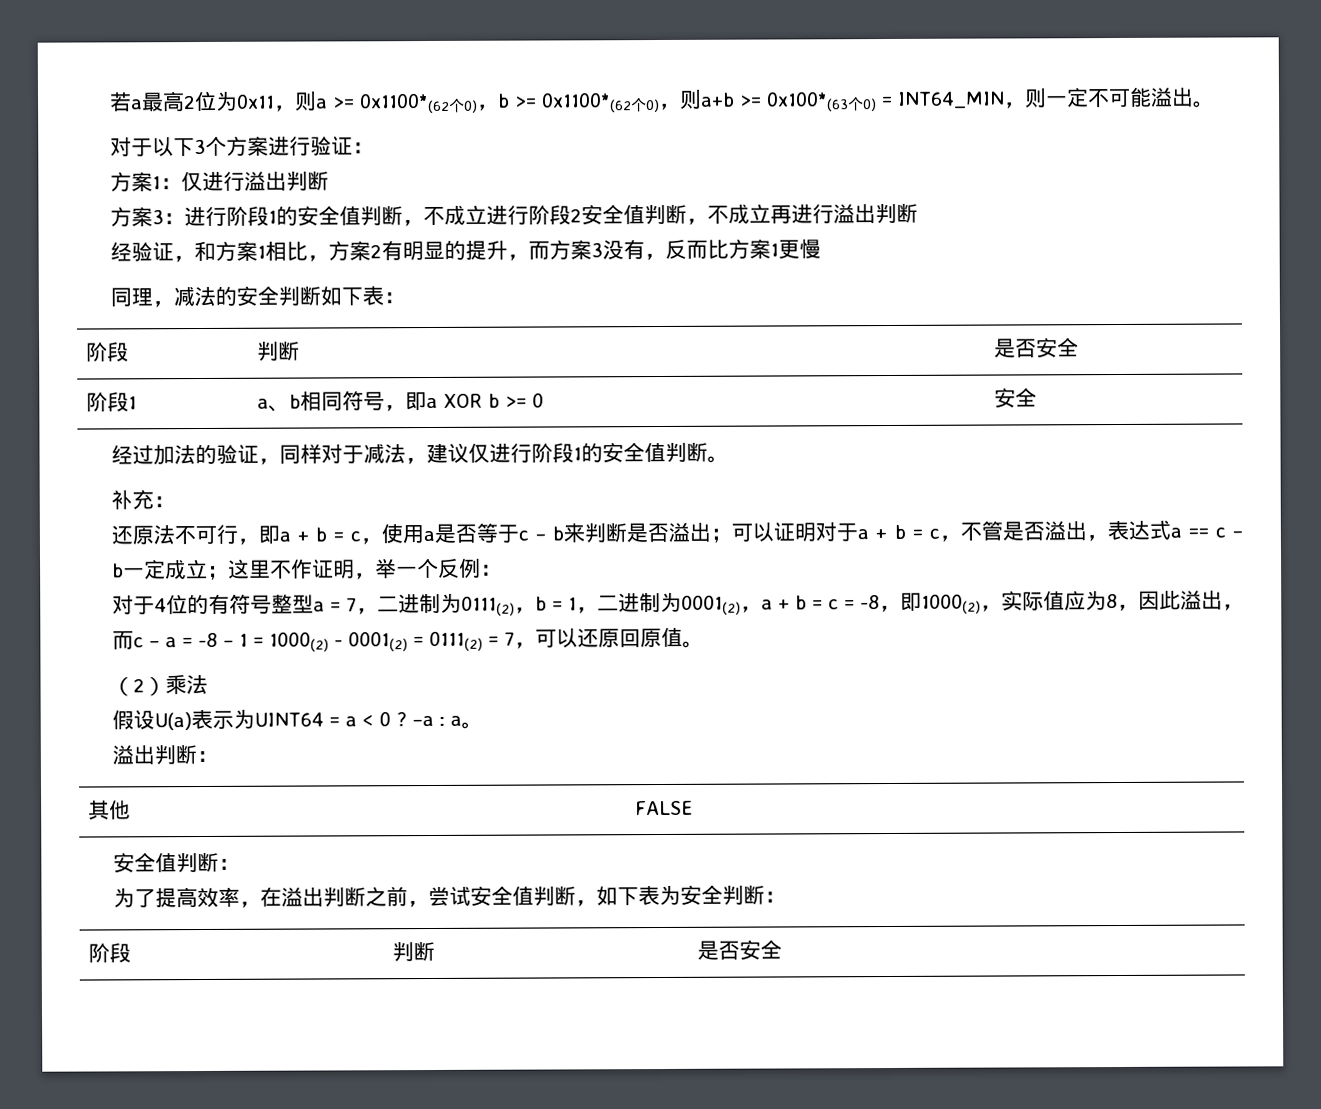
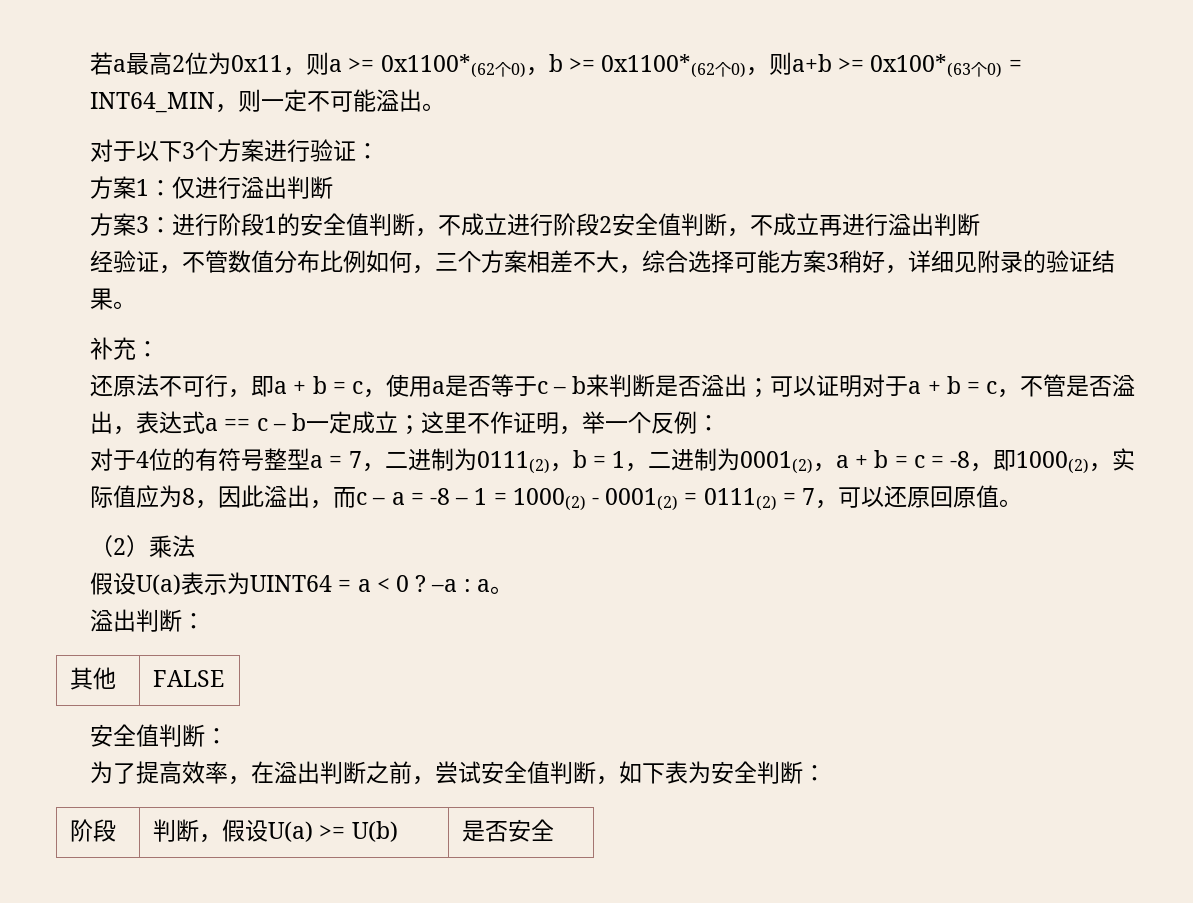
- 经验证，和方案1相比，方案2有明显的提升，而方案3没有，反而比方案1更慢
- 同理，减法的安全判断如下表：
- 阶段 | 判断 | 是否安全
- 阶段1 | a、b相同符号，即a XOR b >= 0 | 安全
- 经过加法的验证，同样对于减法，建议仅进行阶段1的安全值判断。
+ 经验证，不管数值分布比例如何，三个方案相差不大，综合选择可能方案3稍好，详细见附录的验证结果。
  为了提高效率，在溢出判断之前，尝试安全值判断，如下表为安全判断：
- 阶段 | 判断 | 是否安全
+ 阶段 | 判断，假设U(a) >= U(b) | 是否安全

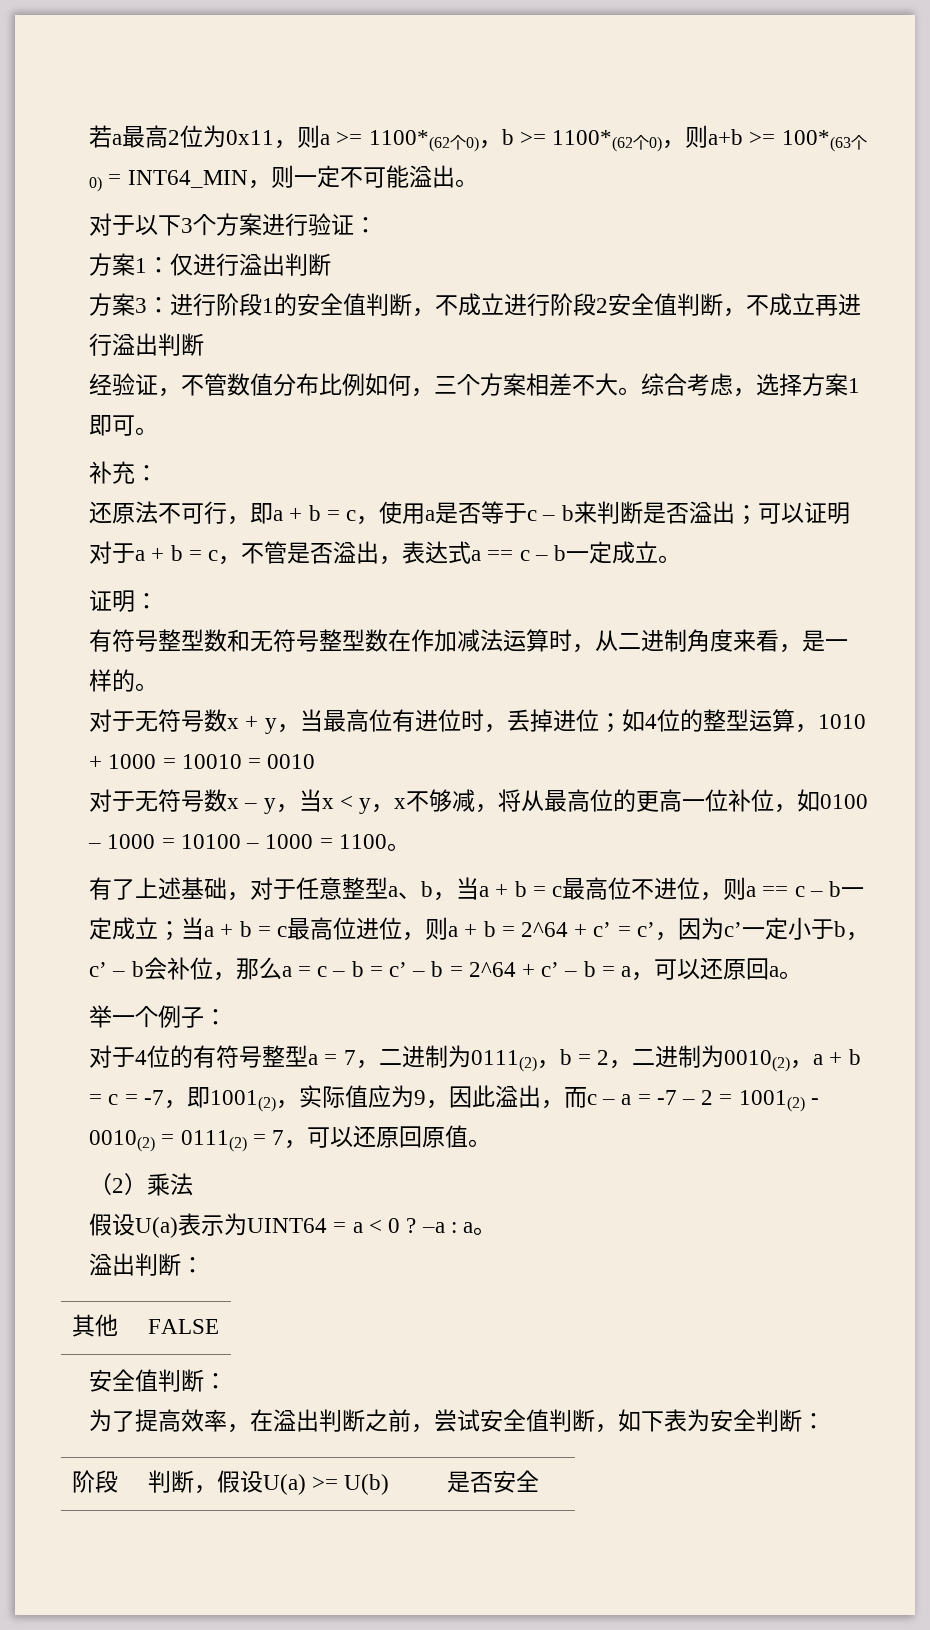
- 若a最高2位为0x11，则a >= 0x1100*(62个0)，b >= 0x1100*(62个0)，则a+b >= 0x100*(63个0) = INT64_MIN，则一定不可能溢出。
+ 若a最高2位为0x11，则a >= 1100*(62个0)，b >= 1100*(62个0)，则a+b >= 100*(63个0) = INT64_MIN，则一定不可能溢出。
- 经验证，不管数值分布比例如何，三个方案相差不大，综合选择可能方案3稍好，详细见附录的验证结果。
+ 经验证，不管数值分布比例如何，三个方案相差不大。综合考虑，选择方案1即可。
- 还原法不可行，即a + b = c，使用a是否等于c – b来判断是否溢出；可以证明对于a + b = c，不管是否溢出，表达式a == c – b一定成立；这里不作证明，举一个反例：
+ 还原法不可行，即a + b = c，使用a是否等于c – b来判断是否溢出；可以证明对于a + b = c，不管是否溢出，表达式a == c – b一定成立。
+ 证明：
+ 有符号整型数和无符号整型数在作加减法运算时，从二进制角度来看，是一样的。
+ 对于无符号数x + y，当最高位有进位时，丢掉进位；如4位的整型运算，1010 + 1000 = 10010 = 0010
+ 对于无符号数x – y，当x < y，x不够减，将从最高位的更高一位补位，如0100 – 1000 = 10100 – 1000 = 1100。
+ 有了上述基础，对于任意整型a、b，当a + b = c最高位不进位，则a == c – b一定成立；当a + b = c最高位进位，则a + b = 2^64 + c’ = c’，因为c’一定小于b，c’ – b会补位，那么a = c – b = c’ – b = 2^64 + c’ – b = a，可以还原回a。
+ 举一个例子：
- 对于4位的有符号整型a = 7，二进制为0111(2)，b = 1，二进制为0001(2)，a + b = c = -8，即1000(2)，实际值应为8，因此溢出，而c – a = -8 – 1 = 1000(2) - 0001(2) = 0111(2) = 7，可以还原回原值。
+ 对于4位的有符号整型a = 7，二进制为0111(2)，b = 2，二进制为0010(2)，a + b = c = -7，即1001(2)，实际值应为9，因此溢出，而c – a = -7 – 2 = 1001(2) - 0010(2) = 0111(2) = 7，可以还原回原值。

